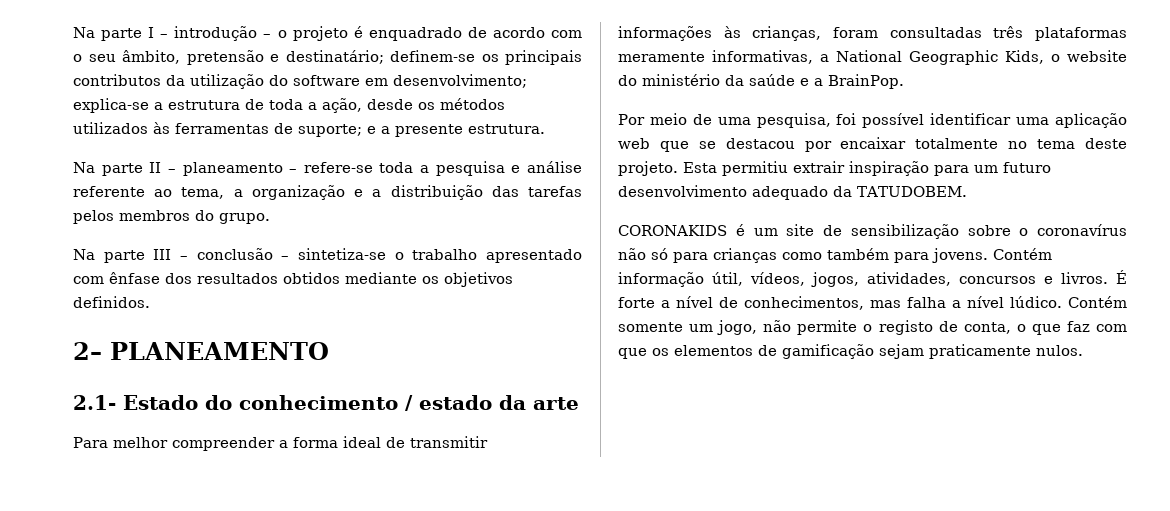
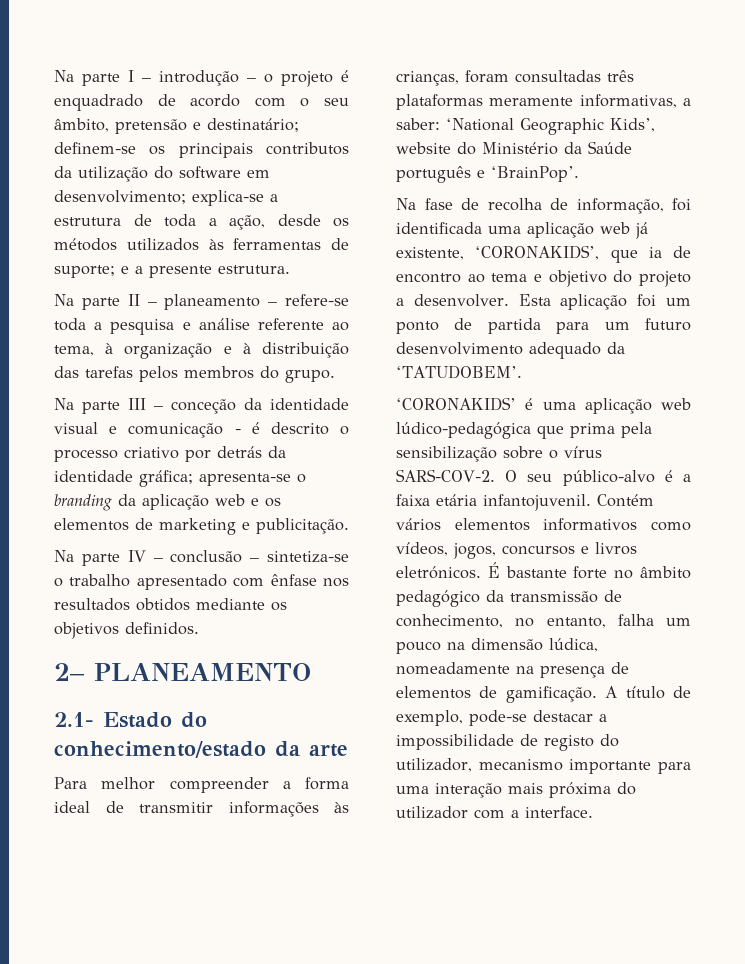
- Na parte II – planeamento – refere-se toda a pesquisa e análise referente ao tema, a organização e a distribuição das tarefas pelos membros do grupo.
+ Na parte II – planeamento – refere-se toda a pesquisa e análise referente ao tema, à organização e à distribuição das tarefas pelos membros do grupo.
- Na parte III – conclusão – sintetiza-se o trabalho apresentado com ênfase dos resultados obtidos mediante os objetivos definidos.
+ Na parte III – conceção da identidade visual e comunicação - é descrito o processo criativo por detrás da identidade gráfica; apresenta-se o branding da aplicação web e os elementos de marketing e publicitação.
+ Na parte IV – conclusão – sintetiza-se o trabalho apresentado com ênfase nos resultados obtidos mediante os objetivos definidos.
- 2.1- Estado do conhecimento / estado da arte
+ 2.1- Estado do conhecimento/estado da arte
- Para melhor compreender a forma ideal de transmitir informações às crianças, foram consultadas três plataformas meramente informativas, a National Geographic Kids, o website do ministério da saúde e a BrainPop.
- Por meio de uma pesquisa, foi possível identificar uma aplicação web que se destacou por encaixar totalmente no tema deste projeto. Esta permitiu extrair inspiração para um futuro desenvolvimento adequado da TATUDOBEM.
- CORONAKIDS é um site de sensibilização sobre o coronavírus não só para crianças como também para jovens. Contém informação útil, vídeos, jogos, atividades, concursos e livros. É forte a nível de conhecimentos, mas falha a nível lúdico. Contém somente um jogo, não permite o registo de conta, o que faz com que os elementos de gamificação sejam praticamente nulos.
+ Para melhor compreender a forma ideal de transmitir informações às crianças, foram consultadas três plataformas meramente informativas, a saber: ‘National Geographic Kids’, website do Ministério da Saúde português e ‘BrainPop’.
+ Na fase de recolha de informação, foi identificada uma aplicação web já existente, ‘CORONAKIDS’, que ia de encontro ao tema e objetivo do projeto a desenvolver. Esta aplicação foi um ponto de partida para um futuro desenvolvimento adequado da ‘TATUDOBEM’.
+ ‘CORONAKIDS’ é uma aplicação web lúdico-pedagógica que prima pela sensibilização sobre o vírus SARS-COV-2. O seu público-alvo é a faixa etária infantojuvenil. Contém vários elementos informativos como vídeos, jogos, concursos e livros eletrónicos. É bastante forte no âmbito pedagógico da transmissão de conhecimento, no entanto, falha um pouco na dimensão lúdica, nomeadamente na presença de elementos de gamificação. A título de exemplo, pode-se destacar a impossibilidade de registo do utilizador, mecanismo importante para uma interação mais próxima do utilizador com a interface.

